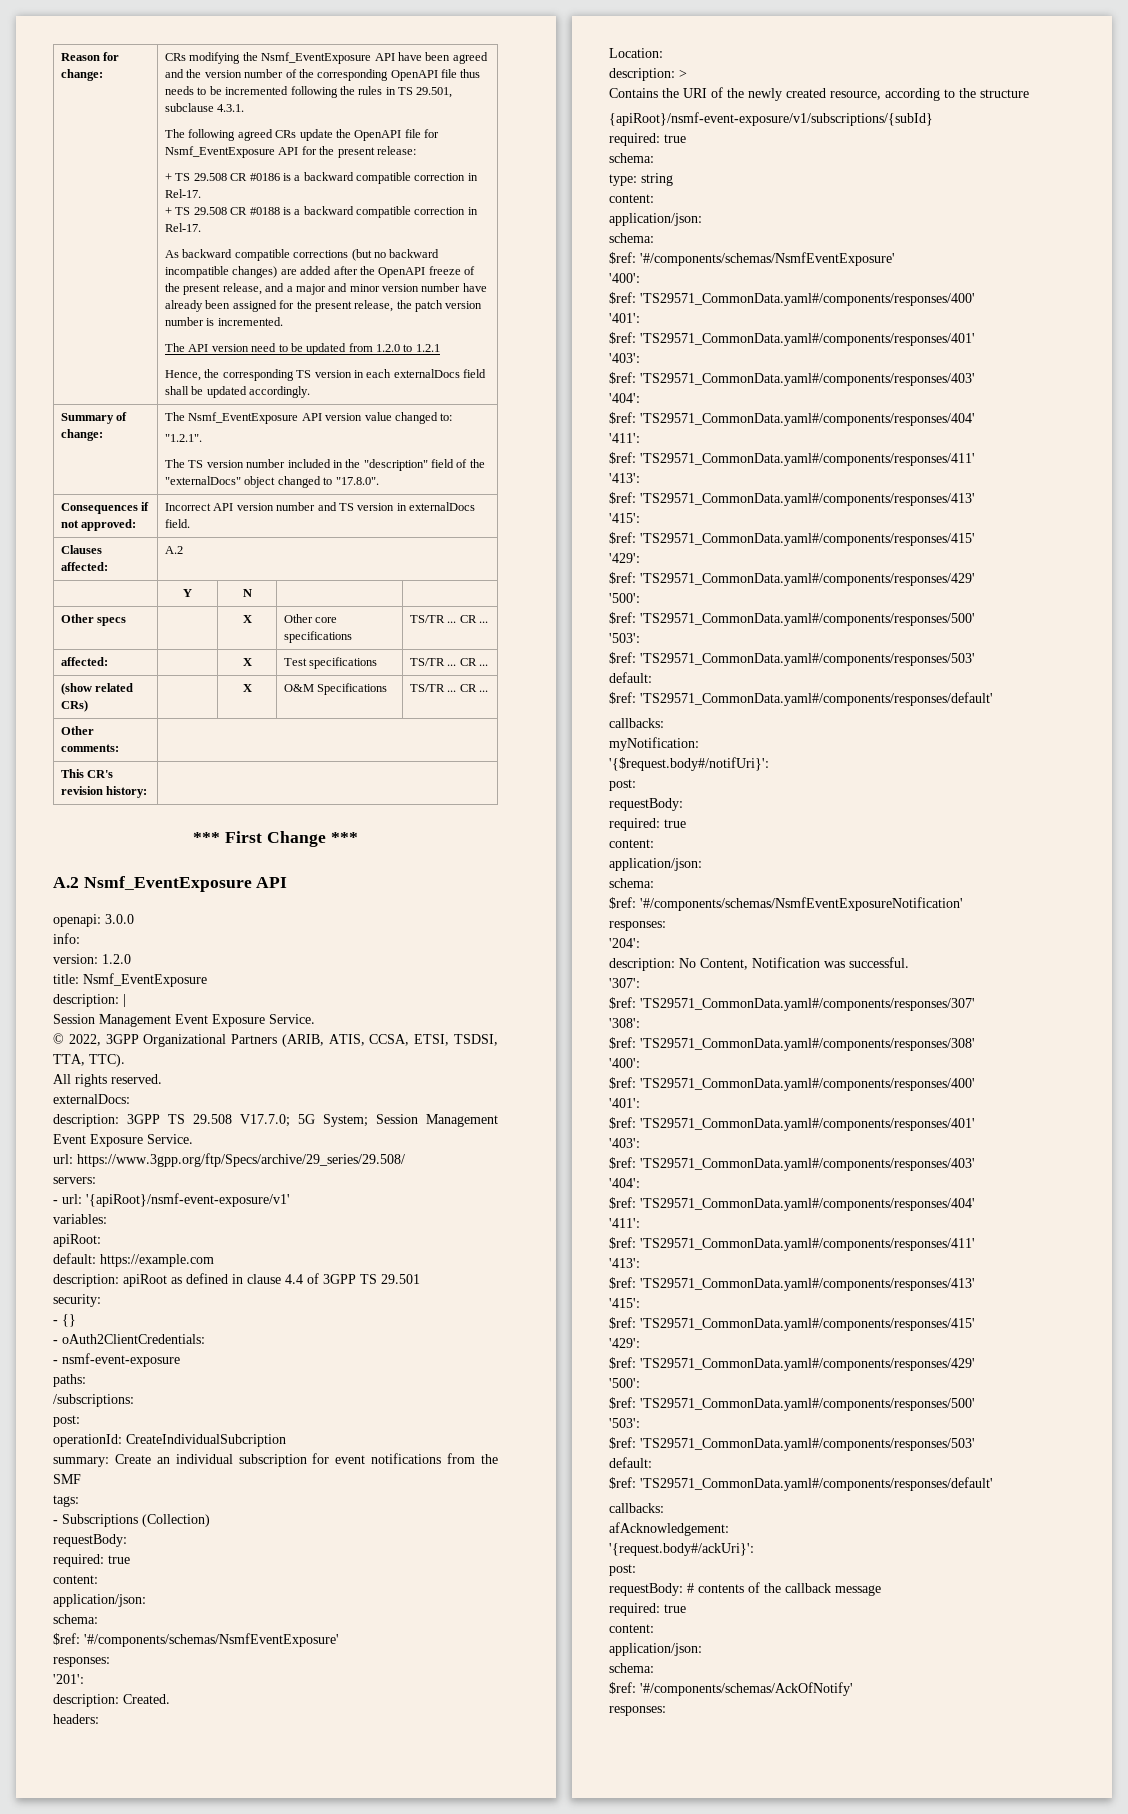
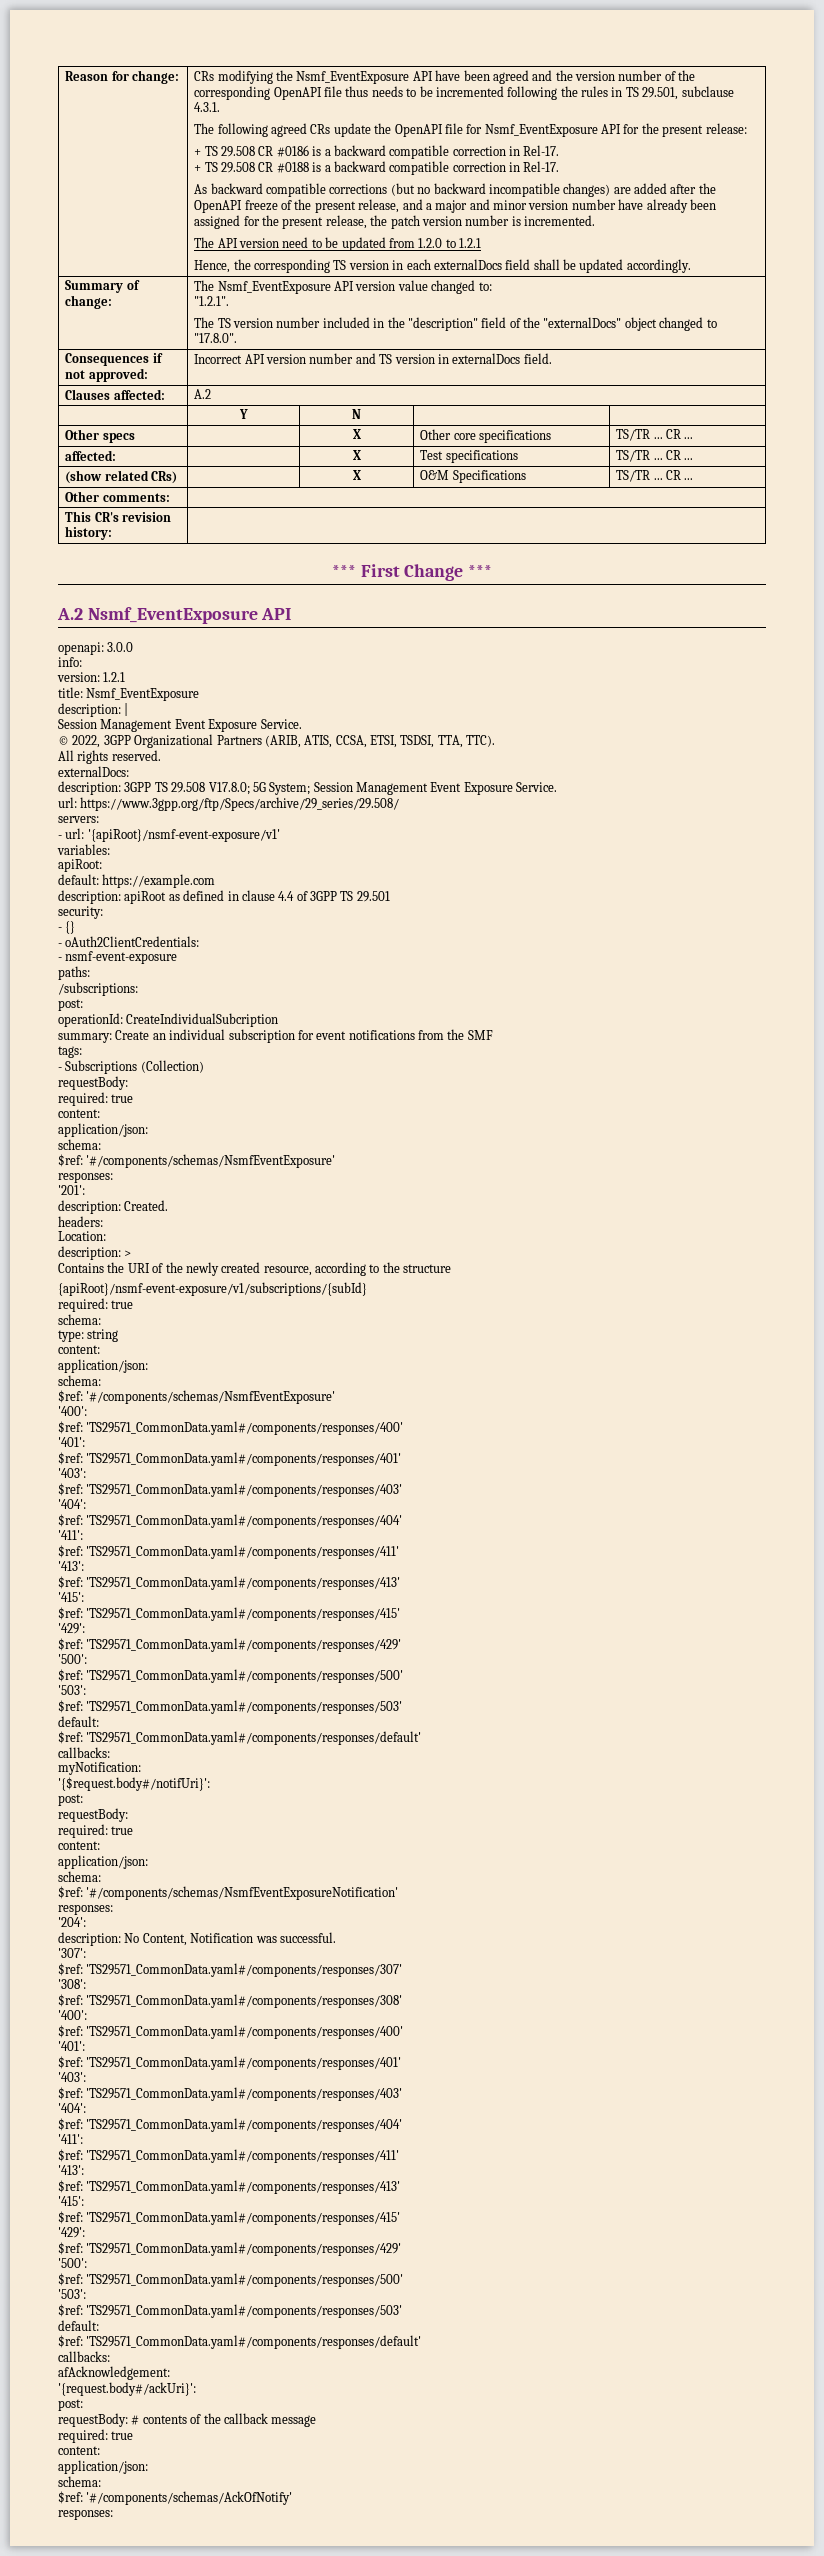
- version: 1.2.0
+ version: 1.2.1
- description: 3GPP TS 29.508 V17.7.0; 5G System; Session Management Event Exposure Service.
+ description: 3GPP TS 29.508 V17.8.0; 5G System; Session Management Event Exposure Service.

